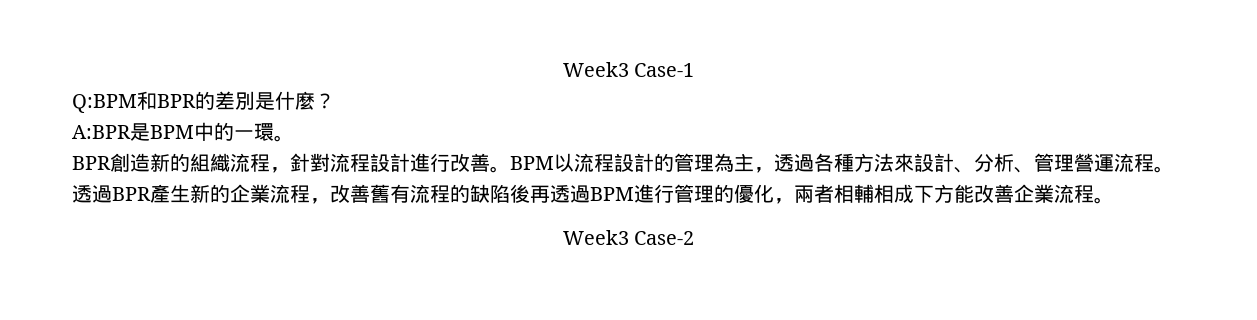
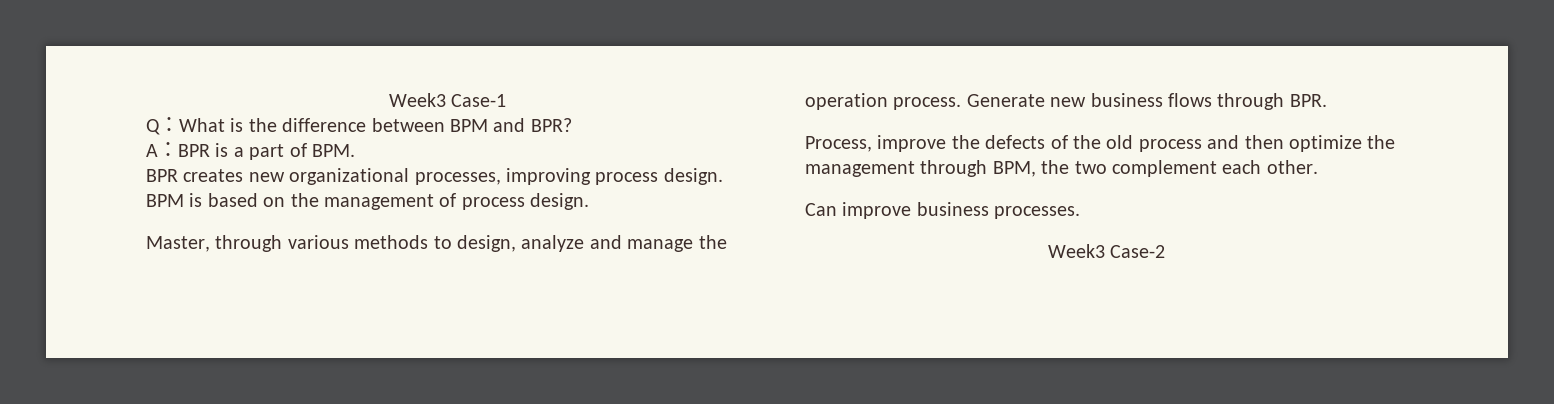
- Q:BPM和BPR的差別是什麼？
- A:BPR是BPM中的一環。
- BPR創造新的組織流程，針對流程設計進行改善。BPM以流程設計的管理為主，透過各種方法來設計、分析、管理營運流程。透過BPR產生新的企業流程，改善舊有流程的缺陷後再透過BPM進行管理的優化，兩者相輔相成下方能改善企業流程。
+ Q：What is the difference between BPM and BPR?
+ A：BPR is a part of BPM.
+ BPR creates new organizational processes, improving process design. BPM is based on the management of process design.
+ Master, through various methods to design, analyze and manage the operation process. Generate new business flows through BPR.
+ Process, improve the defects of the old process and then optimize the management through BPM, the two complement each other.
+ Can improve business processes.

